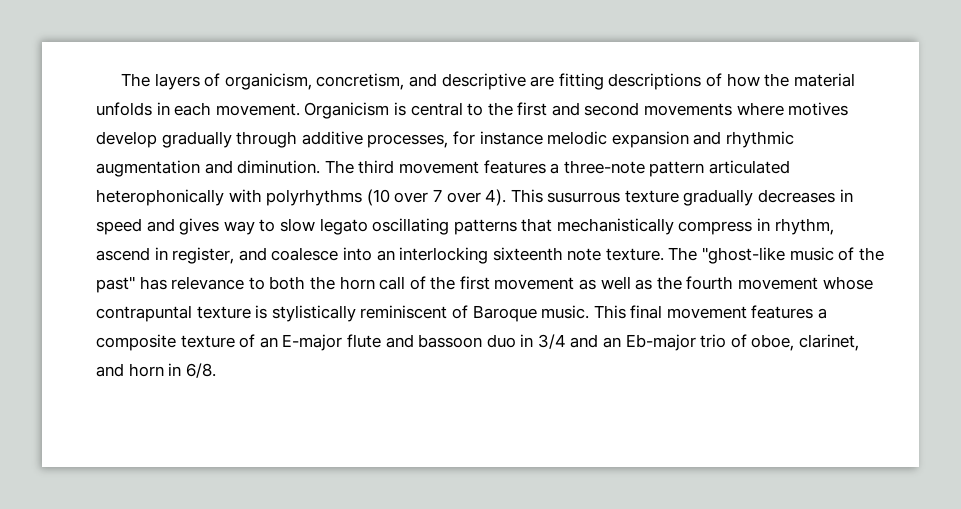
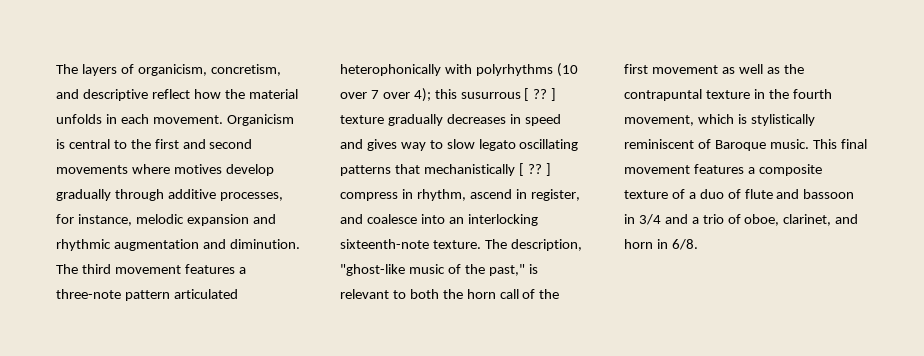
- The layers of organicism, concretism, and descriptive are fitting descriptions of how the material unfolds in each movement.
+ The layers of organicism, concretism, and descriptive reflect how the material unfolds in each movement.
- Organicism is central to the first and second movements where motives develop gradually through additive processes, for instance melodic expansion and rhythmic augmentation and diminution.
+ Organicism is central to the first and second movements where motives develop gradually through additive processes, for instance, melodic expansion and rhythmic augmentation and diminution.
- The third movement features a three-note pattern articulated heterophonically with polyrhythms (10 over 7 over 4). This susurrous texture gradually decreases in speed and gives way to slow legato oscillating patterns that mechanistically compress in rhythm, ascend in register, and coalesce into an interlocking sixteenth note texture.
+ The third movement features a three-note pattern articulated heterophonically with polyrhythms (10 over 7 over 4); this susurrous [ ?? ] texture gradually decreases in speed and gives way to slow legato oscillating patterns that mechanistically [ ?? ] compress in rhythm, ascend in register, and coalesce into an interlocking sixteenth-note texture.
- The "ghost-like music of the past" has relevance to both the horn call of the first movement as well as the fourth movement whose contrapuntal texture is stylistically reminiscent of Baroque music.
+ The description, "ghost-like music of the past," is relevant to both the horn call of the first movement as well as the contrapuntal texture in the fourth movement, which is stylistically reminiscent of Baroque music.
- This final movement features a composite texture of an E-major flute and bassoon duo in 3/4 and an Eb-major trio of oboe, clarinet, and horn in 6/8.
+ This final movement features a composite texture of a duo of flute and bassoon in 3/4 and a trio of oboe, clarinet, and horn in 6/8.

